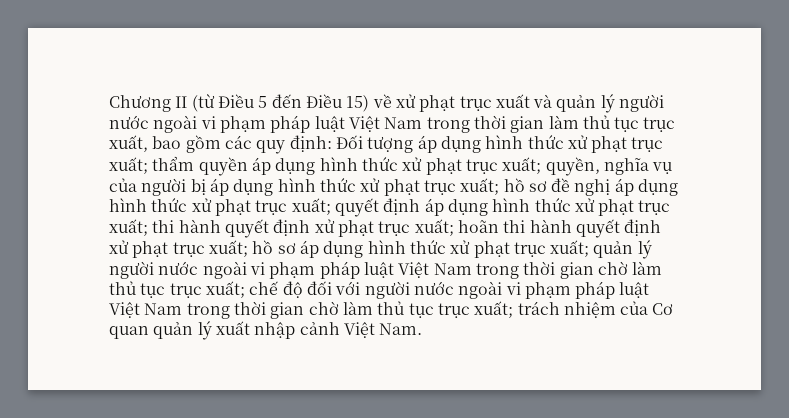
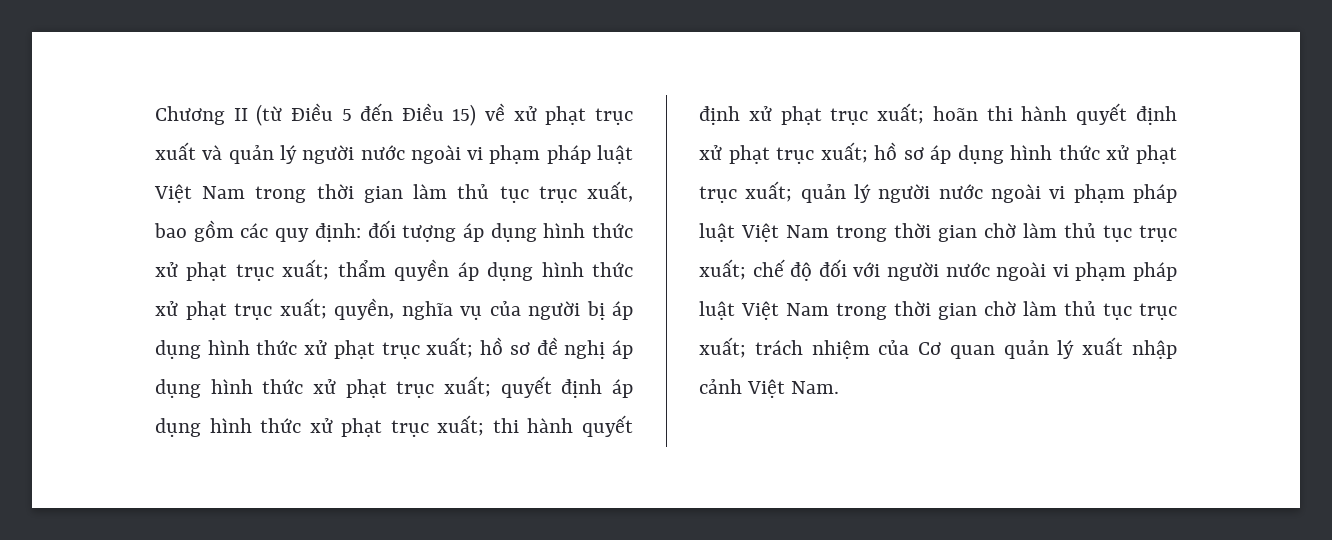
- Đối tượng áp dụng hình thức xử phạt trục xuất;
+ đối tượng áp dụng hình thức xử phạt trục xuất;

